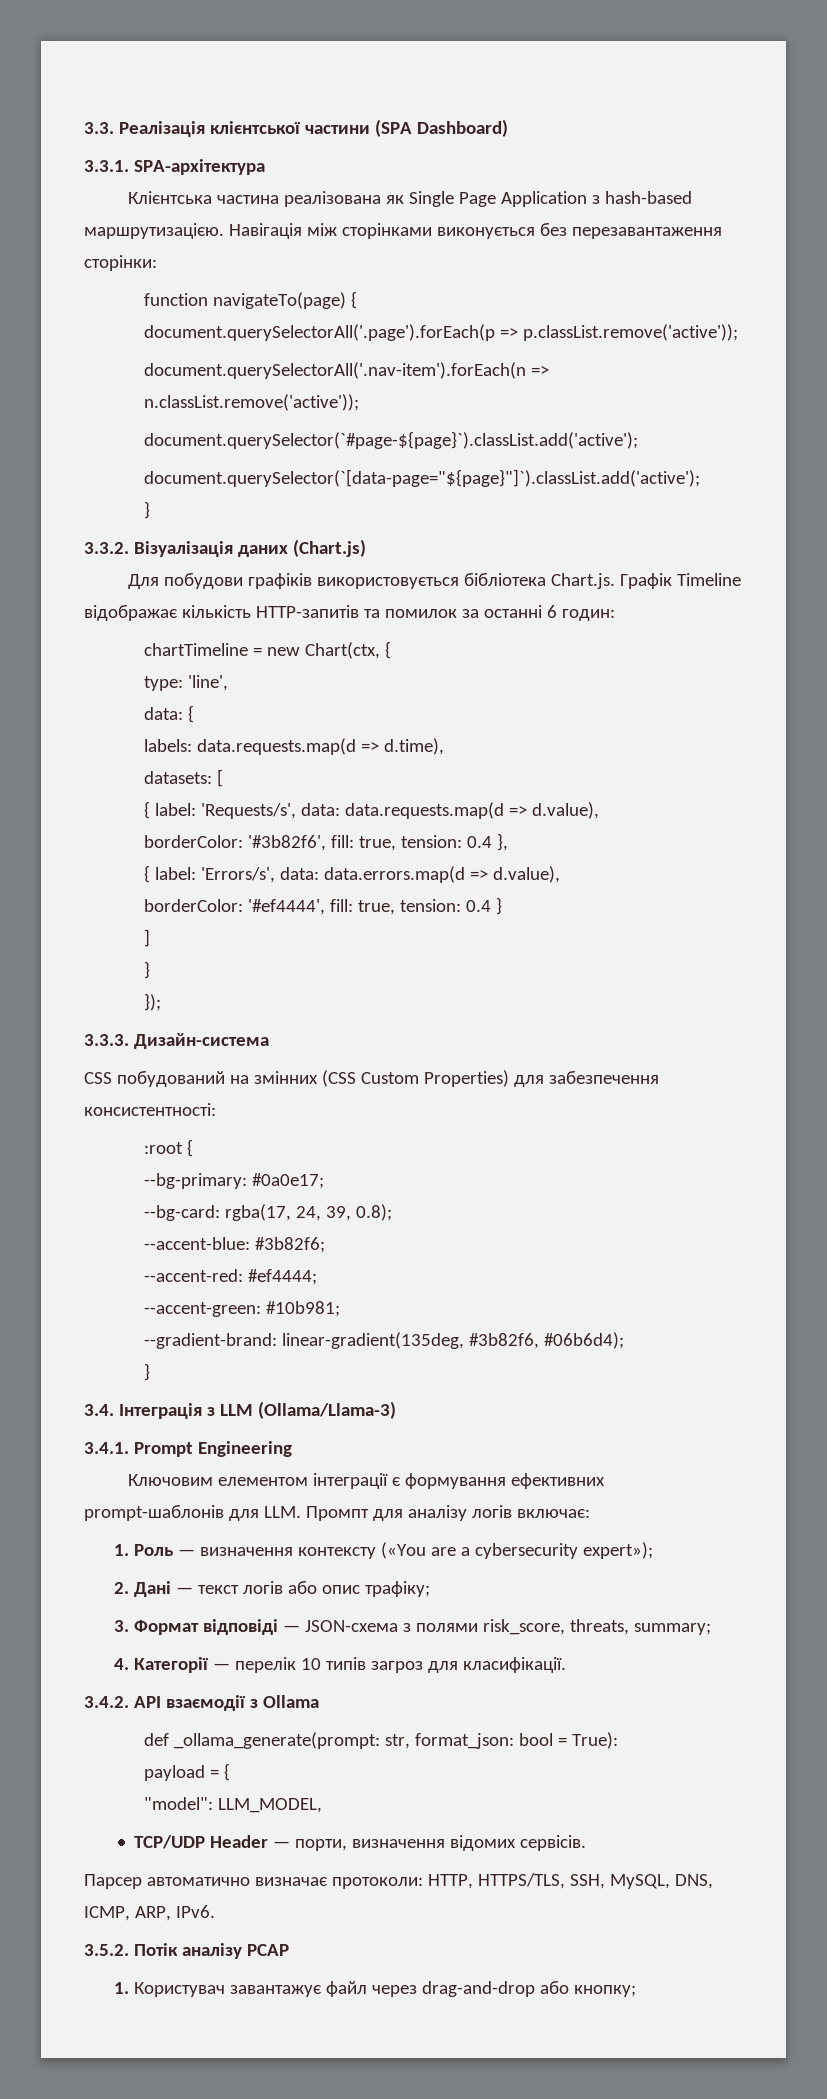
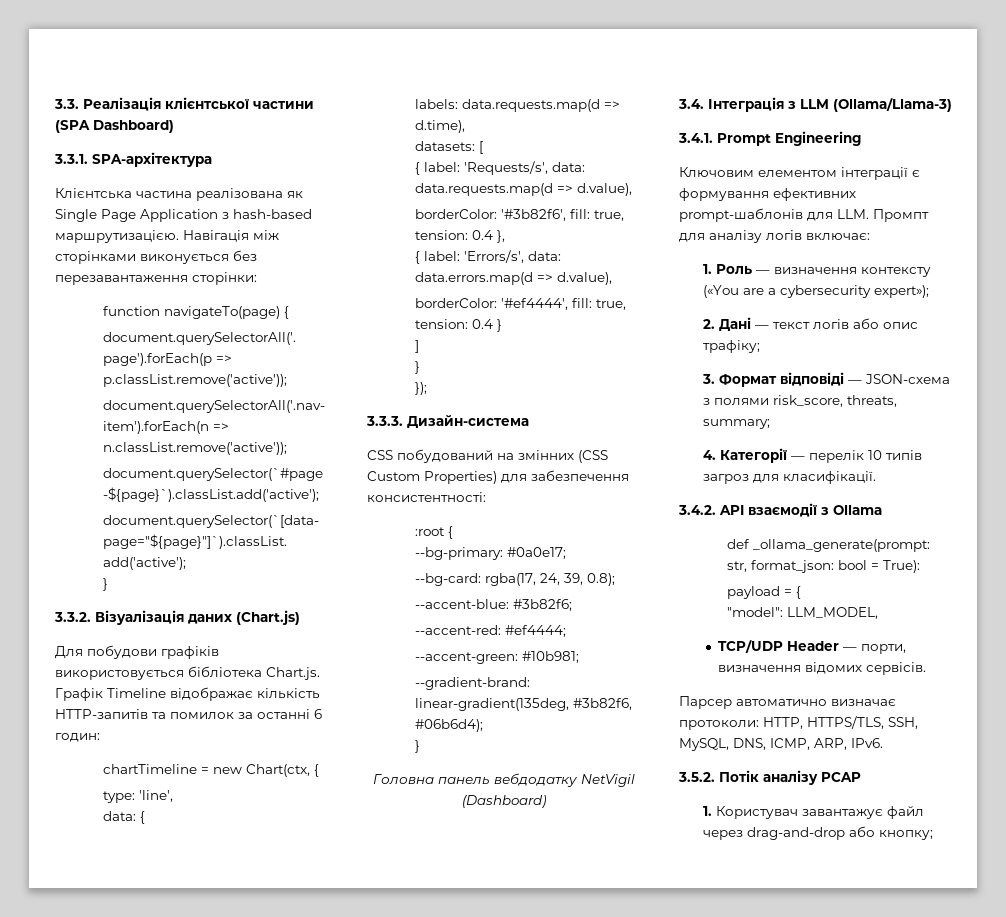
+ Головна панель вебдодатку NetVigil (Dashboard)

